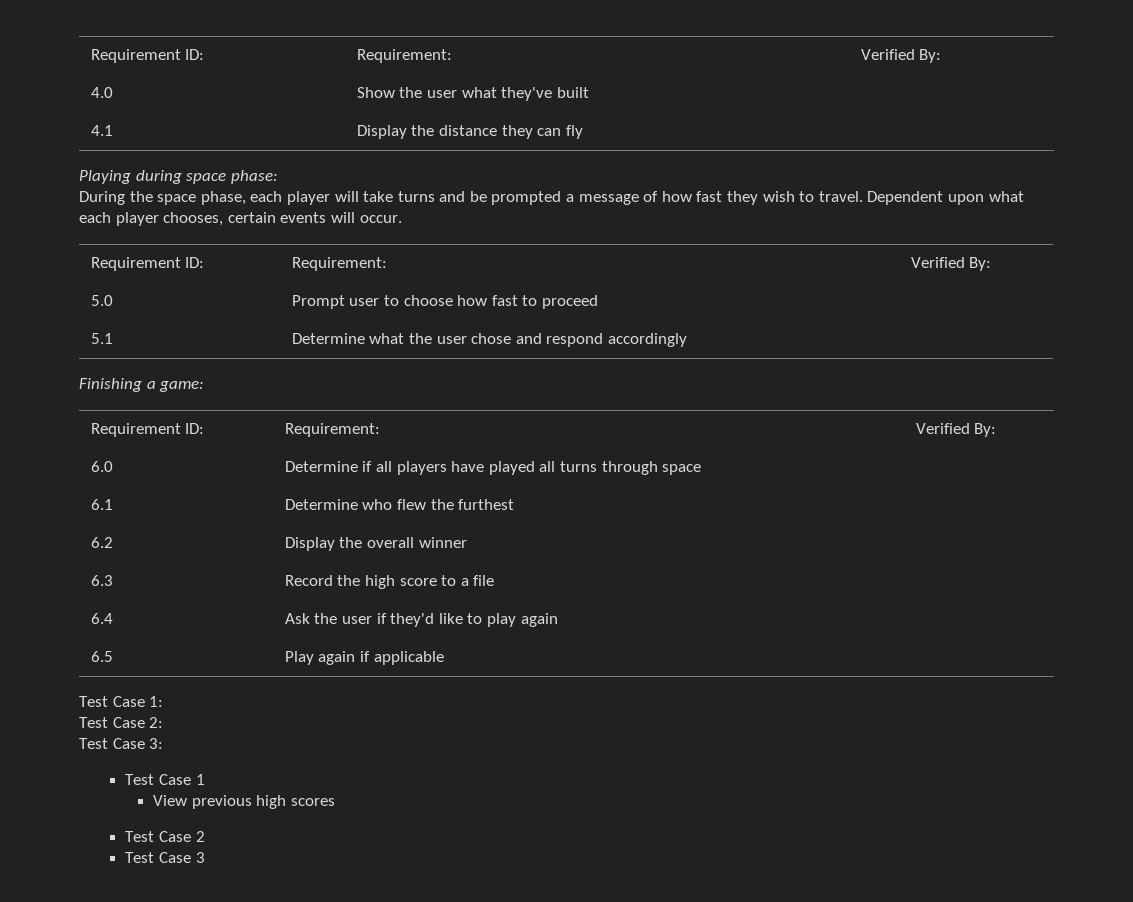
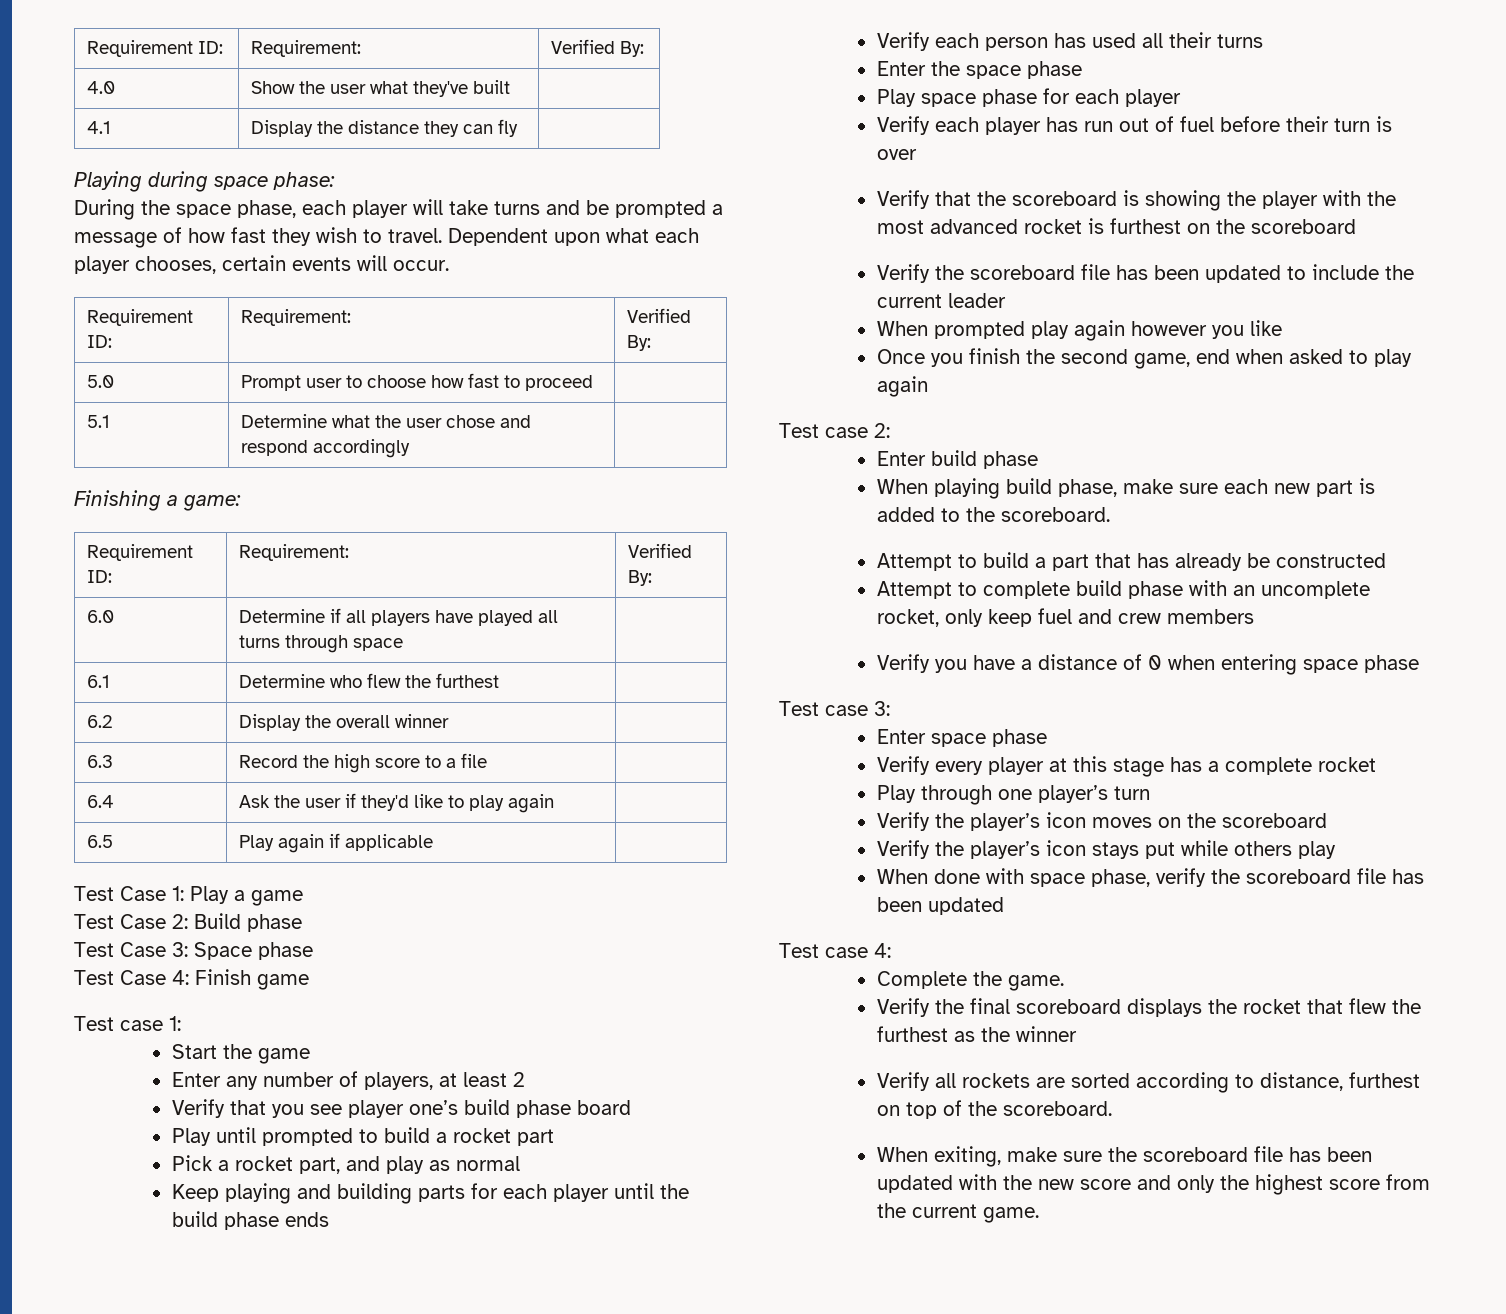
- Test Case 1:
+ Test Case 1: Play a game
- Test Case 2:
+ Test Case 2: Build phase
- Test Case 3:
- Test Case 1
- View previous high scores
- Test Case 2
- Test Case 3
+ Test Case 3: Space phase
+ Test Case 4: Finish game
+ Test case 1:
+ Start the game
+ Enter any number of players, at least 2
+ Verify that you see player one’s build phase board
+ Play until prompted to build a rocket part
+ Pick a rocket part, and play as normal
+ Keep playing and building parts for each player until the build phase ends
+ Verify each person has used all their turns
+ Enter the space phase
+ Play space phase for each player
+ Verify each player has run out of fuel before their turn is over
+ Verify that the scoreboard is showing the player with the most advanced rocket is furthest on the scoreboard
+ Verify the scoreboard file has been updated to include the current leader
+ When prompted play again however you like
+ Once you finish the second game, end when asked to play again
+ Test case 2:
+ Enter build phase
+ When playing build phase, make sure each new part is added to the scoreboard.
+ Attempt to build a part that has already be constructed
+ Attempt to complete build phase with an uncomplete rocket, only keep fuel and crew members
+ Verify you have a distance of 0 when entering space phase
+ Test case 3:
+ Enter space phase
+ Verify every player at this stage has a complete rocket
+ Play through one player’s turn
+ Verify the player’s icon moves on the scoreboard
+ Verify the player’s icon stays put while others play
+ When done with space phase, verify the scoreboard file has been updated
+ Test case 4:
+ Complete the game.
+ Verify the final scoreboard displays the rocket that flew the furthest as the winner
+ Verify all rockets are sorted according to distance, furthest on top of the scoreboard.
+ When exiting, make sure the scoreboard file has been updated with the new score and only the highest score from the current game.

